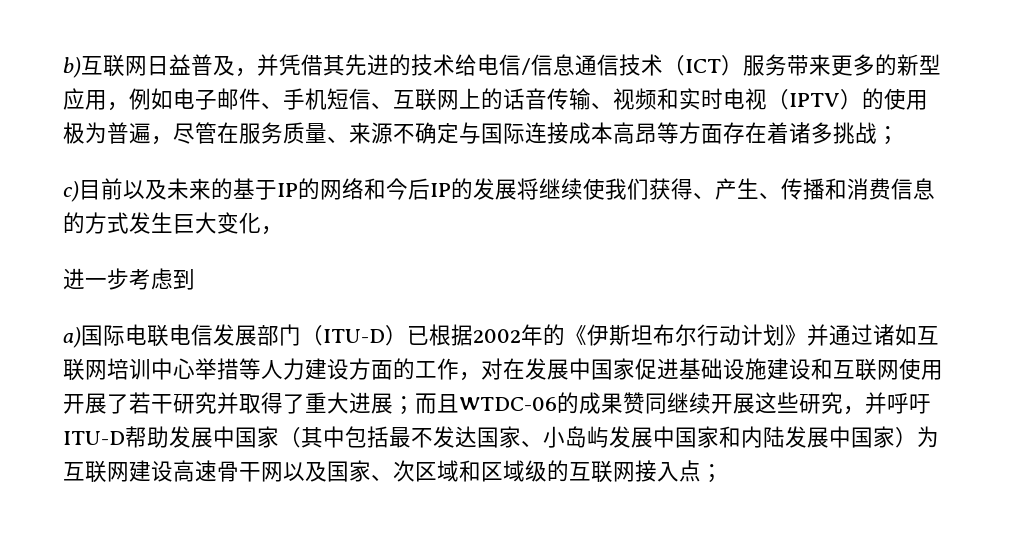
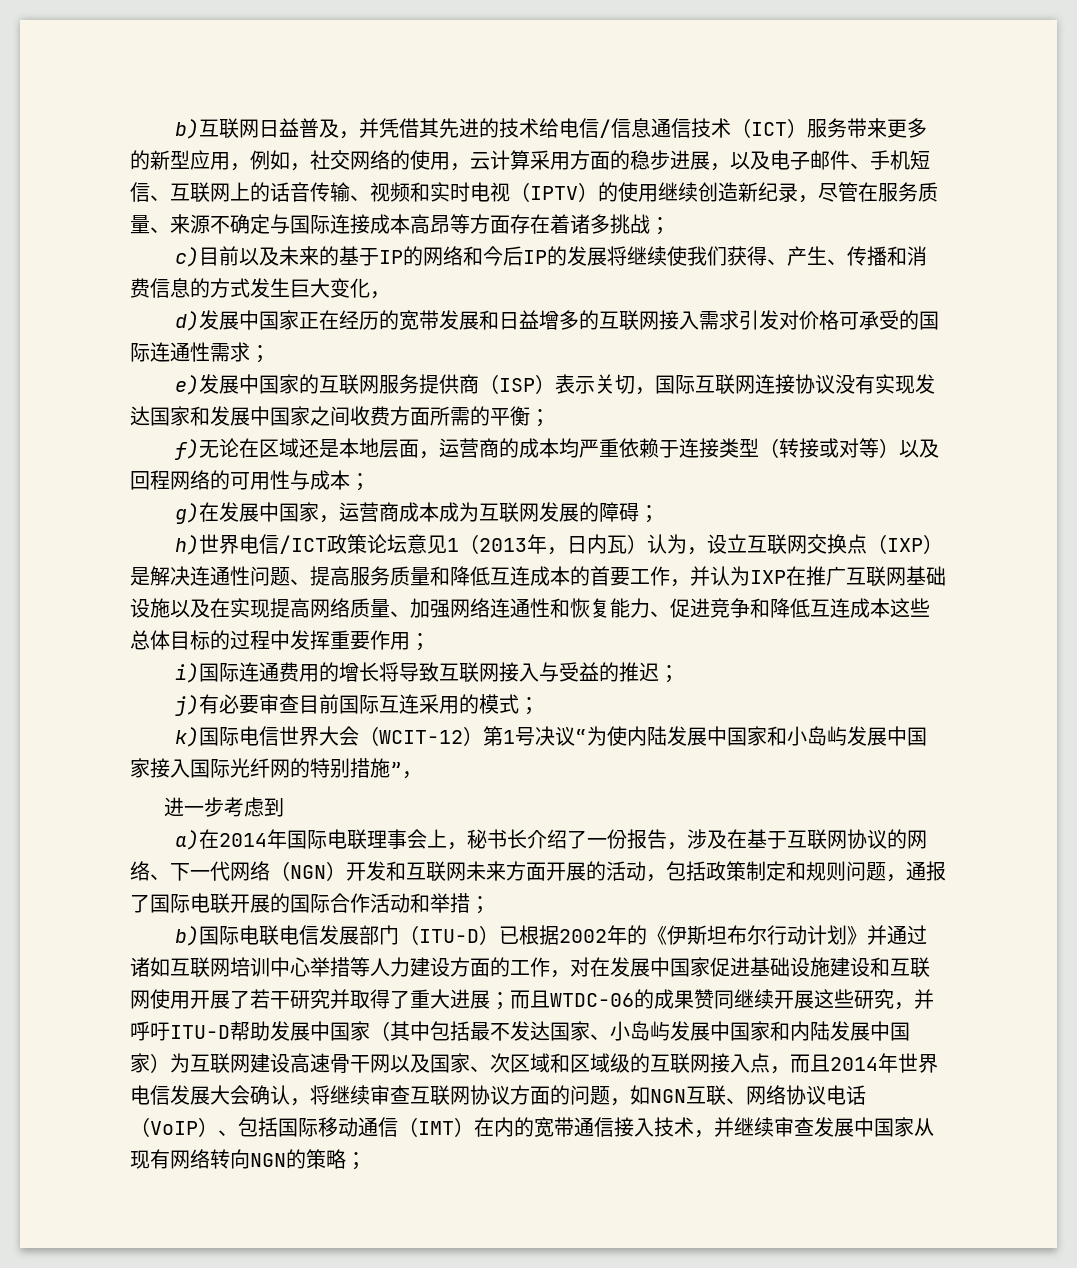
- b)互联网日益普及，并凭借其先进的技术给电信/信息通信技术（ICT）服务带来更多的新型应用，例如电子邮件、手机短信、互联网上的话音传输、视频和实时电视（IPTV）的使用极为普遍，尽管在服务质量、来源不确定与国际连接成本高昂等方面存在着诸多挑战；
+ b)互联网日益普及，并凭借其先进的技术给电信/信息通信技术（ICT）服务带来更多的新型应用，例如，社交网络的使用，云计算采用方面的稳步进展，以及电子邮件、手机短信、互联网上的话音传输、视频和实时电视（IPTV）的使用继续创造新纪录，尽管在服务质量、来源不确定与国际连接成本高昂等方面存在着诸多挑战；
+ d)发展中国家正在经历的宽带发展和日益增多的互联网接入需求引发对价格可承受的国际连通性需求；
+ e)发展中国家的互联网服务提供商（ISP）表示关切，国际互联网连接协议没有实现发达国家和发展中国家之间收费方面所需的平衡；
+ f)无论在区域还是本地层面，运营商的成本均严重依赖于连接类型（转接或对等）以及回程网络的可用性与成本；
+ g)在发展中国家，运营商成本成为互联网发展的障碍；
+ h)世界电信/ICT政策论坛意见1（2013年，日内瓦）认为，设立互联网交换点（IXP）是解决连通性问题、提高服务质量和降低互连成本的首要工作，并认为IXP在推广互联网基础设施以及在实现提高网络质量、加强网络连通性和恢复能力、促进竞争和降低互连成本这些总体目标的过程中发挥重要作用；
+ i)国际连通费用的增长将导致互联网接入与受益的推迟；
+ j)有必要审查目前国际互连采用的模式；
+ k)国际电信世界大会（WCIT-12）第1号决议“为使内陆发展中国家和小岛屿发展中国家接入国际光纤网的特别措施”，
  进一步考虑到
- a)国际电联电信发展部门（ITU-D）已根据2002年的《伊斯坦布尔行动计划》并通过诸如互联网培训中心举措等人力建设方面的工作，对在发展中国家促进基础设施建设和互联网使用开展了若干研究并取得了重大进展；
+ a)在2014年国际电联理事会上，秘书长介绍了一份报告，涉及在基于互联网协议的网络、下一代网络（NGN）开发和互联网未来方面开展的活动，包括政策制定和规则问题，通报了国际电联开展的国际合作活动和举措；
+ b)国际电联电信发展部门（ITU-D）已根据2002年的《伊斯坦布尔行动计划》并通过诸如互联网培训中心举措等人力建设方面的工作，对在发展中国家促进基础设施建设和互联网使用开展了若干研究并取得了重大进展；
- 而且WTDC-06的成果赞同继续开展这些研究，并呼吁ITU-D帮助发展中国家（其中包括最不发达国家、小岛屿发展中国家和内陆发展中国家）为互联网建设高速骨干网以及国家、次区域和区域级的互联网接入点；
+ 而且WTDC-06的成果赞同继续开展这些研究，并呼吁ITU-D帮助发展中国家（其中包括最不发达国家、小岛屿发展中国家和内陆发展中国家）为互联网建设高速骨干网以及国家、次区域和区域级的互联网接入点，而且2014年世界电信发展大会确认，将继续审查互联网协议方面的问题，如NGN互联、网络协议电话（VoIP）、包括国际移动通信（IMT）在内的宽带通信接入技术，并继续审查发展中国家从现有网络转向NGN的策略；

